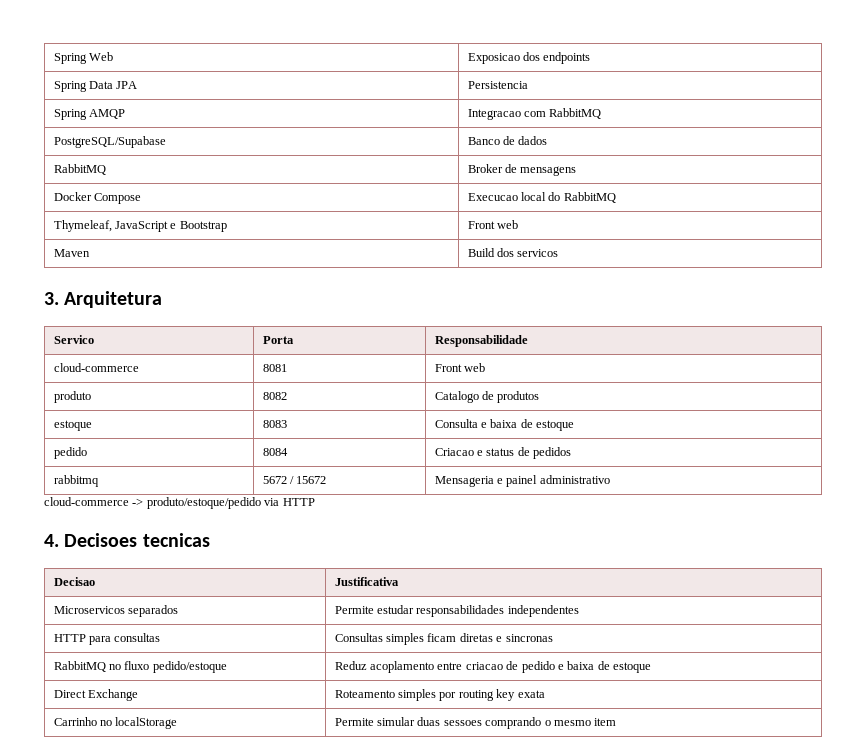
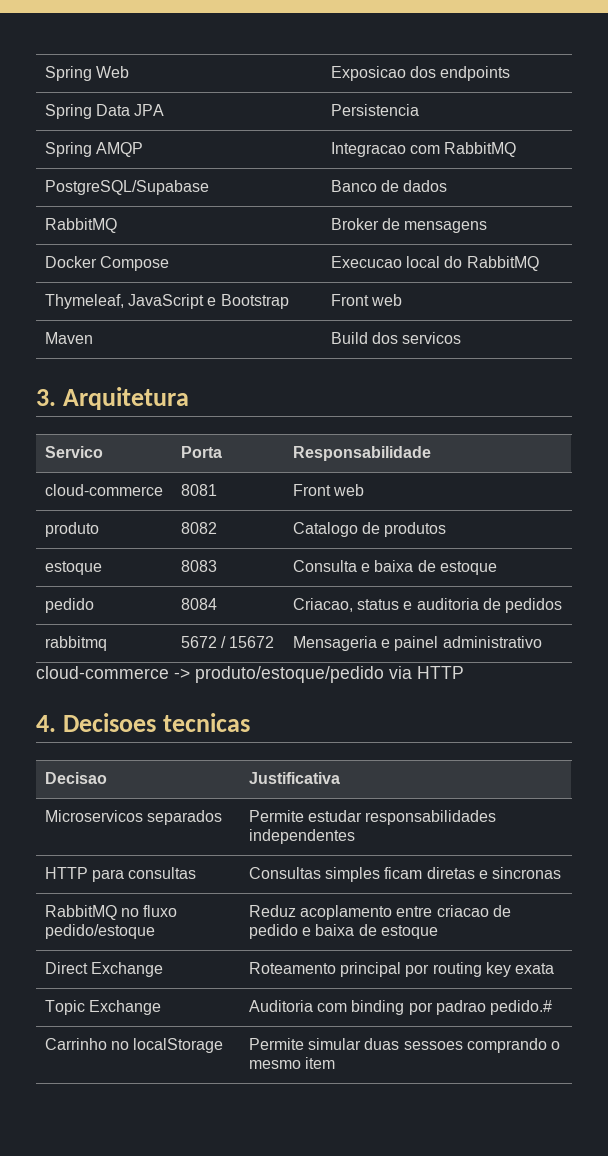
- pedido | 8084 | Criacao e status de pedidos
+ pedido | 8084 | Criacao, status e auditoria de pedidos
- Direct Exchange | Roteamento simples por routing key exata
+ Direct Exchange | Roteamento principal por routing key exata
+ Topic Exchange | Auditoria com binding por padrao pedido.#

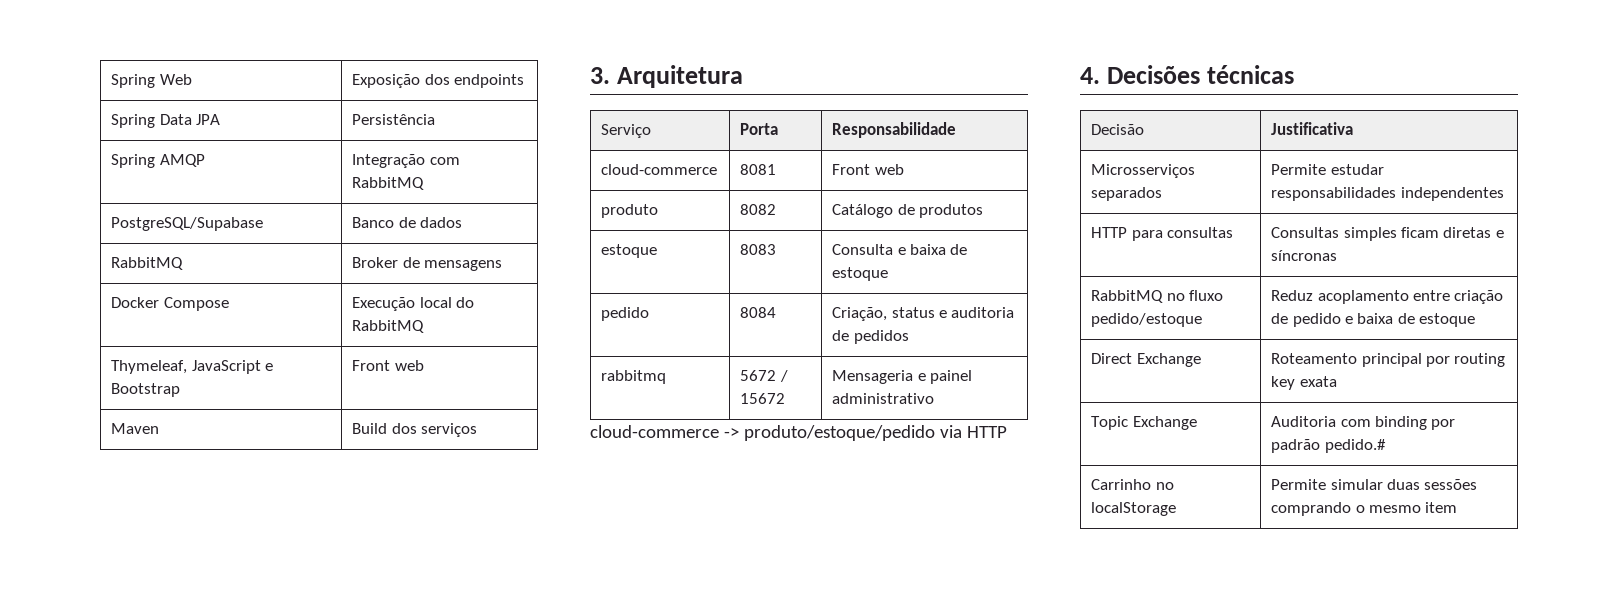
- Spring Web | Exposicao dos endpoints
+ Spring Web | Exposição dos endpoints
- Spring Data JPA | Persistencia
+ Spring Data JPA | Persistência
- Spring AMQP | Integracao com RabbitMQ
+ Spring AMQP | Integração com RabbitMQ
- Docker Compose | Execucao local do RabbitMQ
+ Docker Compose | Execução local do RabbitMQ
- Maven | Build dos servicos
+ Maven | Build dos serviços
- Servico | Porta | Responsabilidade
+ Serviço | Porta | Responsabilidade
- produto | 8082 | Catalogo de produtos
+ produto | 8082 | Catálogo de produtos
- pedido | 8084 | Criacao, status e auditoria de pedidos
+ pedido | 8084 | Criação, status e auditoria de pedidos
- 4. Decisoes tecnicas
- Decisao | Justificativa
+ 4. Decisões técnicas
+ Decisão | Justificativa
- Microservicos separados | Permite estudar responsabilidades independentes
+ Microsserviços separados | Permite estudar responsabilidades independentes
- HTTP para consultas | Consultas simples ficam diretas e sincronas
+ HTTP para consultas | Consultas simples ficam diretas e síncronas
- RabbitMQ no fluxo pedido/estoque | Reduz acoplamento entre criacao de pedido e baixa de estoque
+ RabbitMQ no fluxo pedido/estoque | Reduz acoplamento entre criação de pedido e baixa de estoque
- Topic Exchange | Auditoria com binding por padrao pedido.#
+ Topic Exchange | Auditoria com binding por padrão pedido.#
- Carrinho no localStorage | Permite simular duas sessoes comprando o mesmo item
+ Carrinho no localStorage | Permite simular duas sessões comprando o mesmo item

